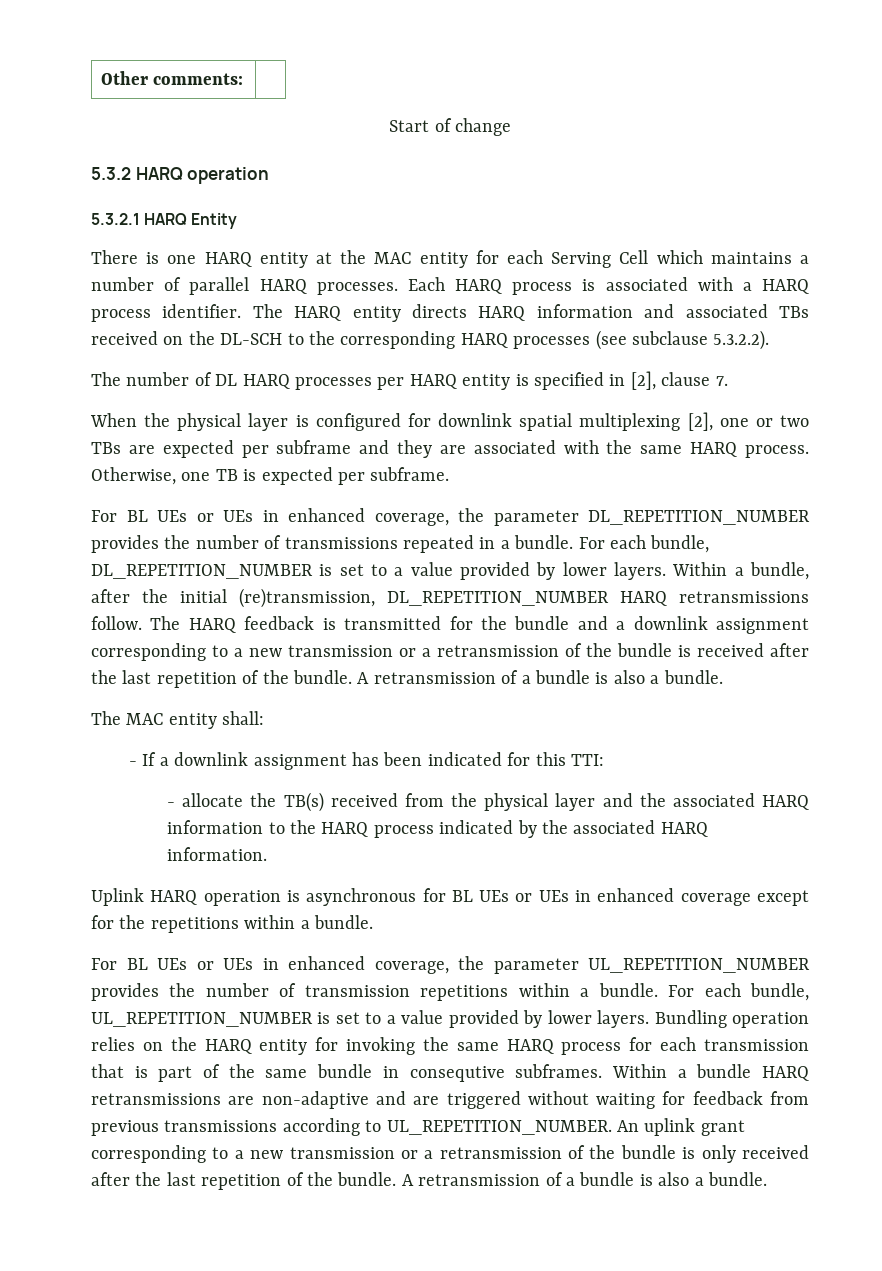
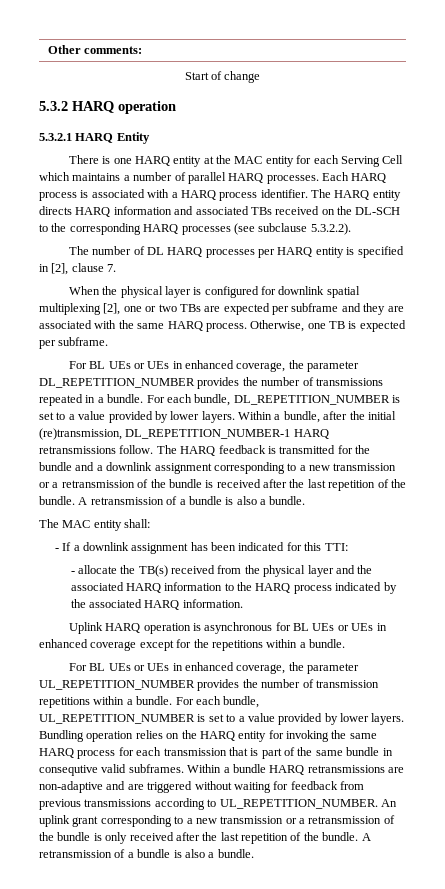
- Within a bundle, after the initial (re)transmission, DL_REPETITION_NUMBER HARQ retransmissions follow.
+ Within a bundle, after the initial (re)transmission, DL_REPETITION_NUMBER-1 HARQ retransmissions follow.
- Bundling operation relies on the HARQ entity for invoking the same HARQ process for each transmission that is part of the same bundle in consequtive subframes.
+ Bundling operation relies on the HARQ entity for invoking the same HARQ process for each transmission that is part of the same bundle in consequtive valid subframes.

